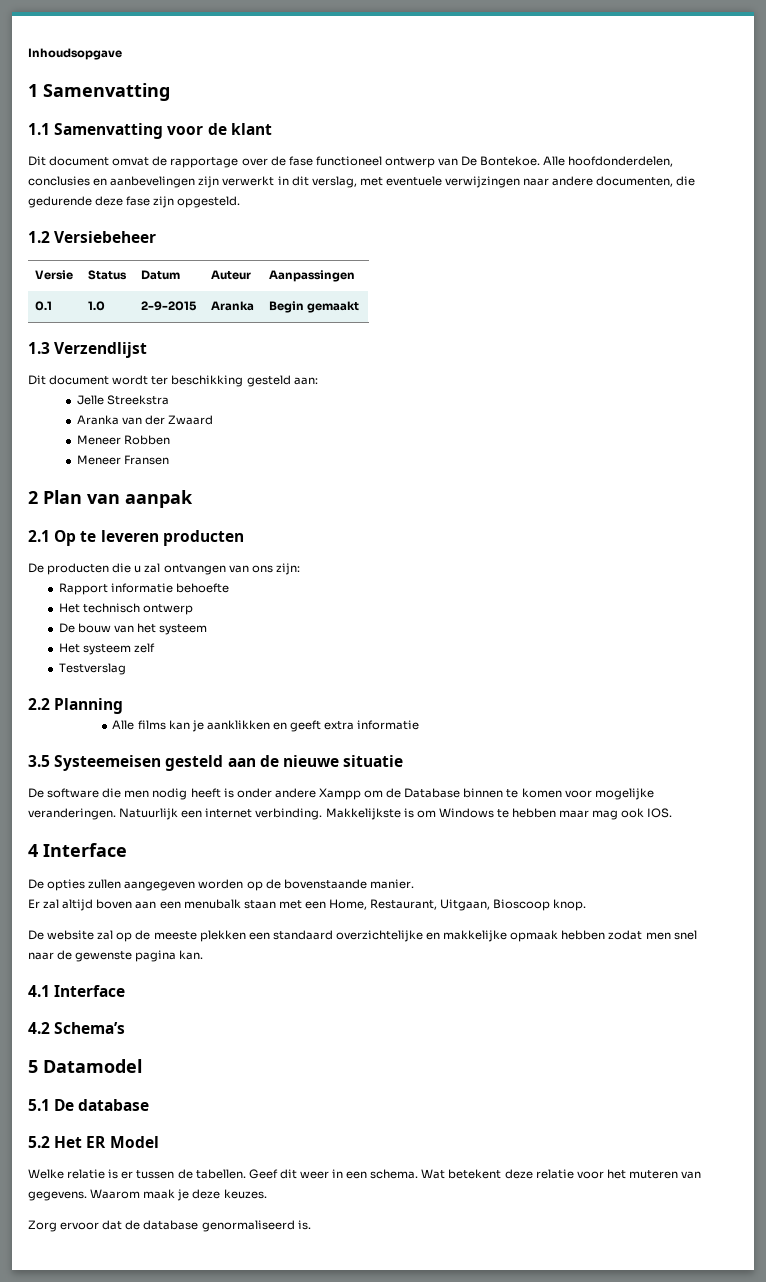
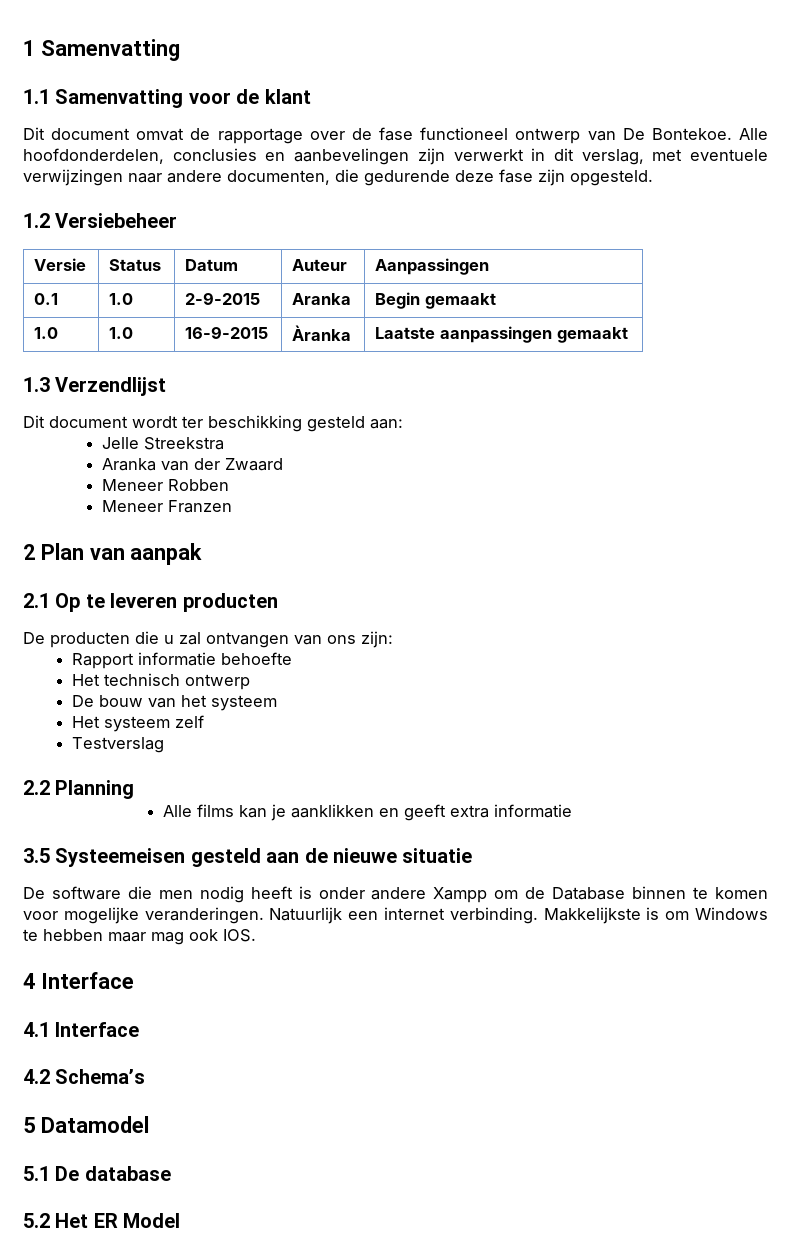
- Inhoudsopgave
+ 1.0 | 1.0 | 16-9-2015 | Àranka | Laatste aanpassingen gemaakt
- Meneer Fransen
+ Meneer Franzen
- De opties zullen aangegeven worden op de bovenstaande manier.
- Er zal altijd boven aan een menubalk staan met een Home, Restaurant, Uitgaan, Bioscoop knop.
- De website zal op de meeste plekken een standaard overzichtelijke en makkelijke opmaak hebben zodat men snel naar de gewenste pagina kan.
- Welke relatie is er tussen de tabellen. Geef dit weer in een schema. Wat betekent deze relatie voor het muteren van gegevens. Waarom maak je deze keuzes.
- Zorg ervoor dat de database genormaliseerd is.

